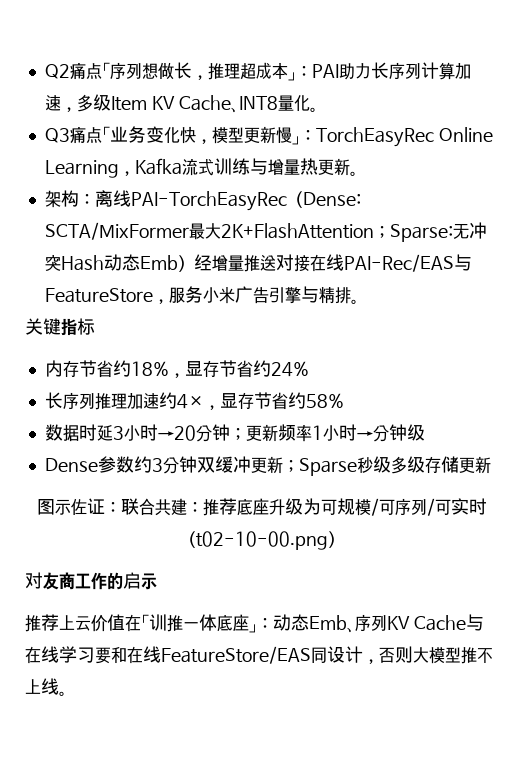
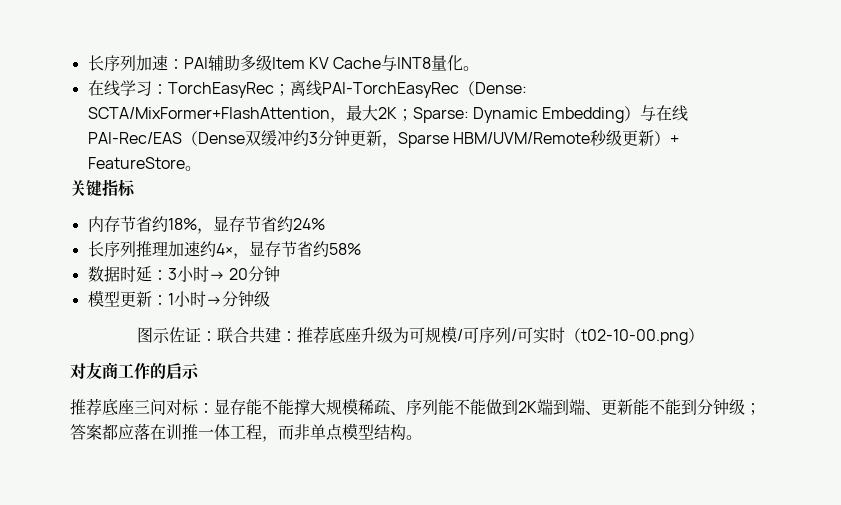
- Q2痛点「序列想做长，推理超成本」：PAI助力长序列计算加速，多级Item KV Cache、INT8量化。
+ 长序列加速：PAI辅助多级Item KV Cache与INT8量化。
- Q3痛点「业务变化快，模型更新慢」：TorchEasyRec Online Learning，Kafka流式训练与增量热更新。
- 架构：离线PAI-TorchEasyRec（Dense: SCTA/MixFormer最大2K+FlashAttention；Sparse:无冲突Hash动态Emb）经增量推送对接在线PAI-Rec/EAS与FeatureStore，服务小米广告引擎与精排。
+ 在线学习：TorchEasyRec；离线PAI-TorchEasyRec（Dense: SCTA/MixFormer+FlashAttention，最大2K；Sparse: Dynamic Embedding）与在线PAI-Rec/EAS（Dense双缓冲约3分钟更新，Sparse HBM/UVM/Remote秒级更新）+ FeatureStore。
- 数据时延3小时→20分钟；更新频率1小时→分钟级
+ 数据时延：3小时→ 20分钟
+ 模型更新：1小时→分钟级
- Dense参数约3分钟双缓冲更新；Sparse秒级多级存储更新
- 推荐上云价值在「训推一体底座」：动态Emb、序列KV Cache与在线学习要和在线FeatureStore/EAS同设计，否则大模型推不上线。
+ 推荐底座三问对标：显存能不能撑大规模稀疏、序列能不能做到2K端到端、更新能不能到分钟级；答案都应落在训推一体工程，而非单点模型结构。

